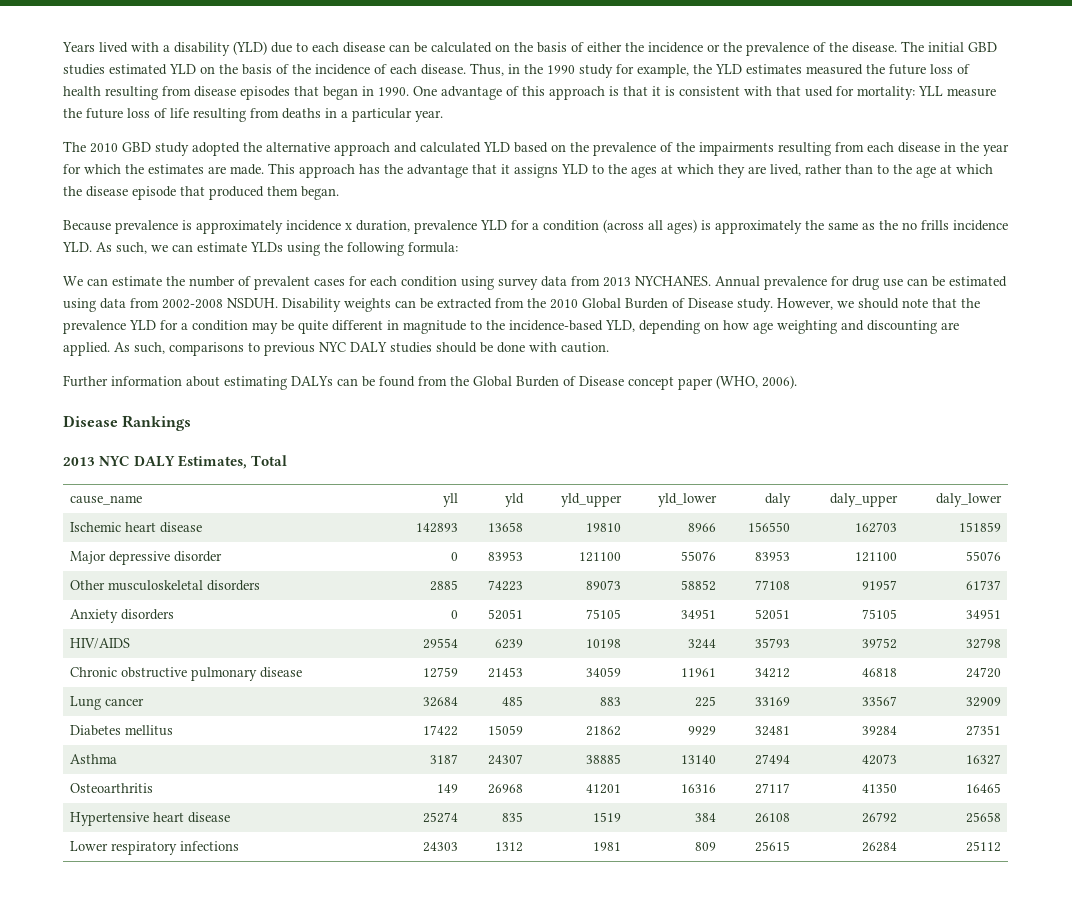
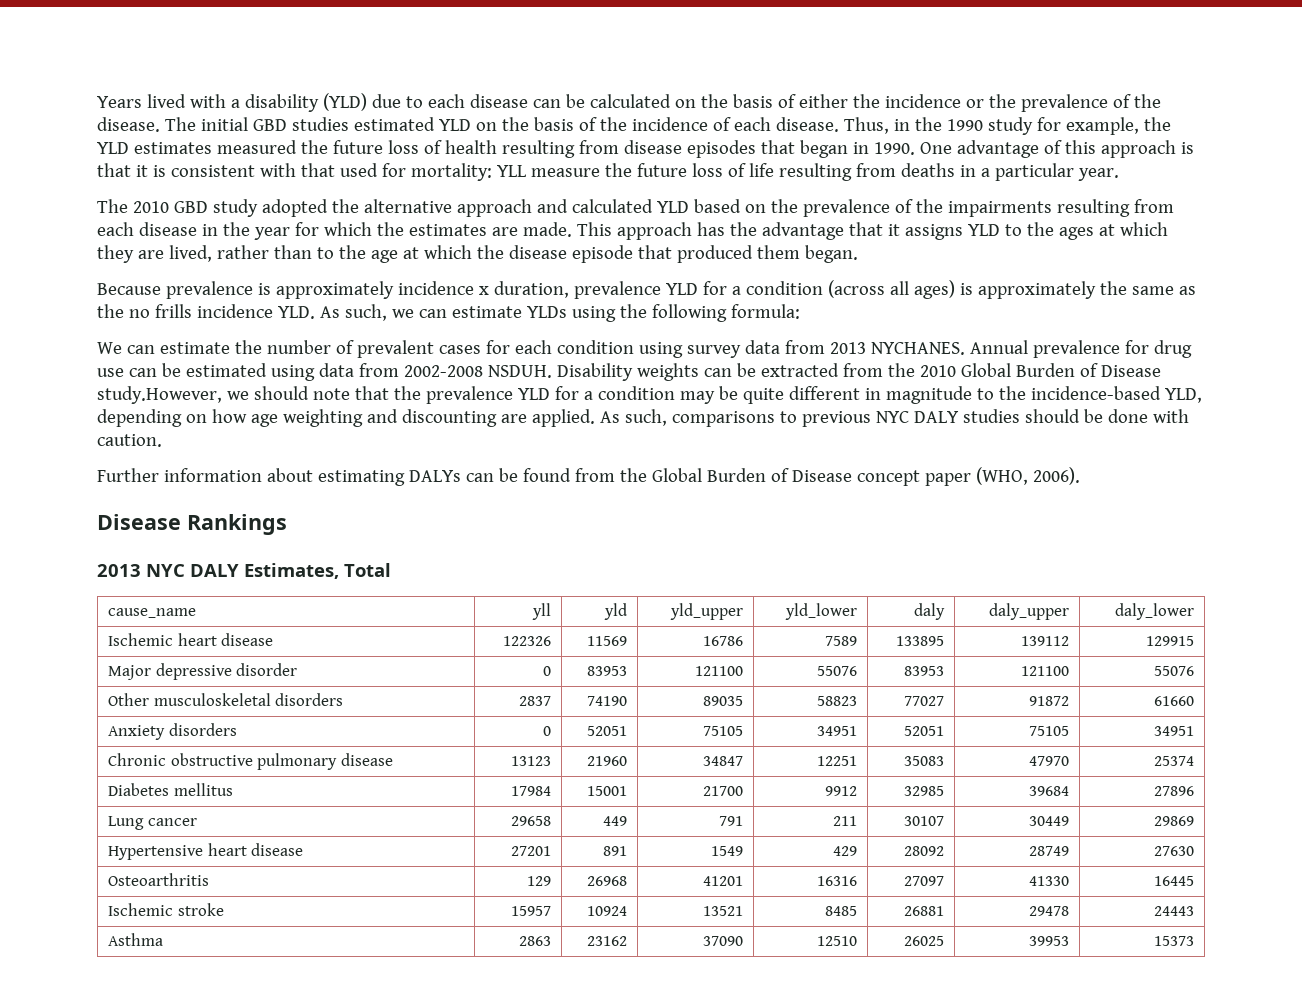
- Disability weights can be extracted from the 2010 Global Burden of Disease study. However, we should note that the prevalence YLD for a condition may be quite different in magnitude to the incidence-based YLD, depending on how age weighting and discounting are applied.
+ Disability weights can be extracted from the 2010 Global Burden of Disease study.However, we should note that the prevalence YLD for a condition may be quite different in magnitude to the incidence-based YLD, depending on how age weighting and discounting are applied.
- Ischemic heart disease | 142893 | 13658 | 19810 | 8966 | 156550 | 162703 | 151859
+ Ischemic heart disease | 122326 | 11569 | 16786 | 7589 | 133895 | 139112 | 129915
- Other musculoskeletal disorders | 2885 | 74223 | 89073 | 58852 | 77108 | 91957 | 61737
+ Other musculoskeletal disorders | 2837 | 74190 | 89035 | 58823 | 77027 | 91872 | 61660
- HIV/AIDS | 29554 | 6239 | 10198 | 3244 | 35793 | 39752 | 32798
- Chronic obstructive pulmonary disease | 12759 | 21453 | 34059 | 11961 | 34212 | 46818 | 24720
- Lung cancer | 32684 | 485 | 883 | 225 | 33169 | 33567 | 32909
- Diabetes mellitus | 17422 | 15059 | 21862 | 9929 | 32481 | 39284 | 27351
- Asthma | 3187 | 24307 | 38885 | 13140 | 27494 | 42073 | 16327
+ Chronic obstructive pulmonary disease | 13123 | 21960 | 34847 | 12251 | 35083 | 47970 | 25374
+ Diabetes mellitus | 17984 | 15001 | 21700 | 9912 | 32985 | 39684 | 27896
+ Lung cancer | 29658 | 449 | 791 | 211 | 30107 | 30449 | 29869
+ Hypertensive heart disease | 27201 | 891 | 1549 | 429 | 28092 | 28749 | 27630
- Osteoarthritis | 149 | 26968 | 41201 | 16316 | 27117 | 41350 | 16465
- Hypertensive heart disease | 25274 | 835 | 1519 | 384 | 26108 | 26792 | 25658
- Lower respiratory infections | 24303 | 1312 | 1981 | 809 | 25615 | 26284 | 25112
+ Osteoarthritis | 129 | 26968 | 41201 | 16316 | 27097 | 41330 | 16445
+ Ischemic stroke | 15957 | 10924 | 13521 | 8485 | 26881 | 29478 | 24443
+ Asthma | 2863 | 23162 | 37090 | 12510 | 26025 | 39953 | 15373

